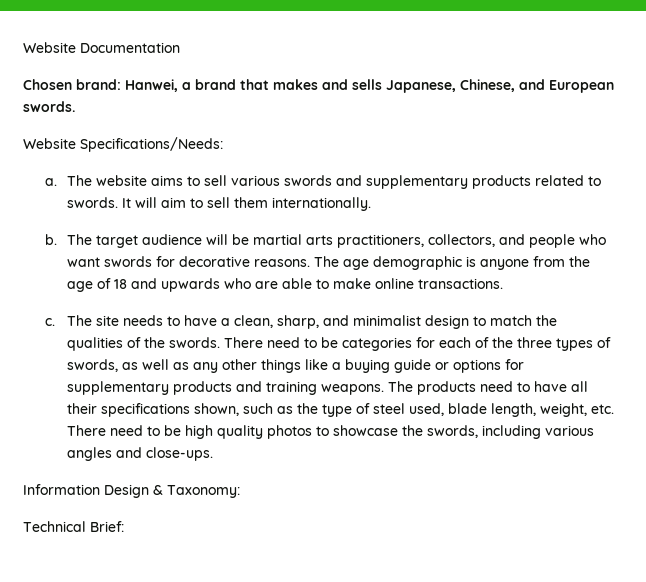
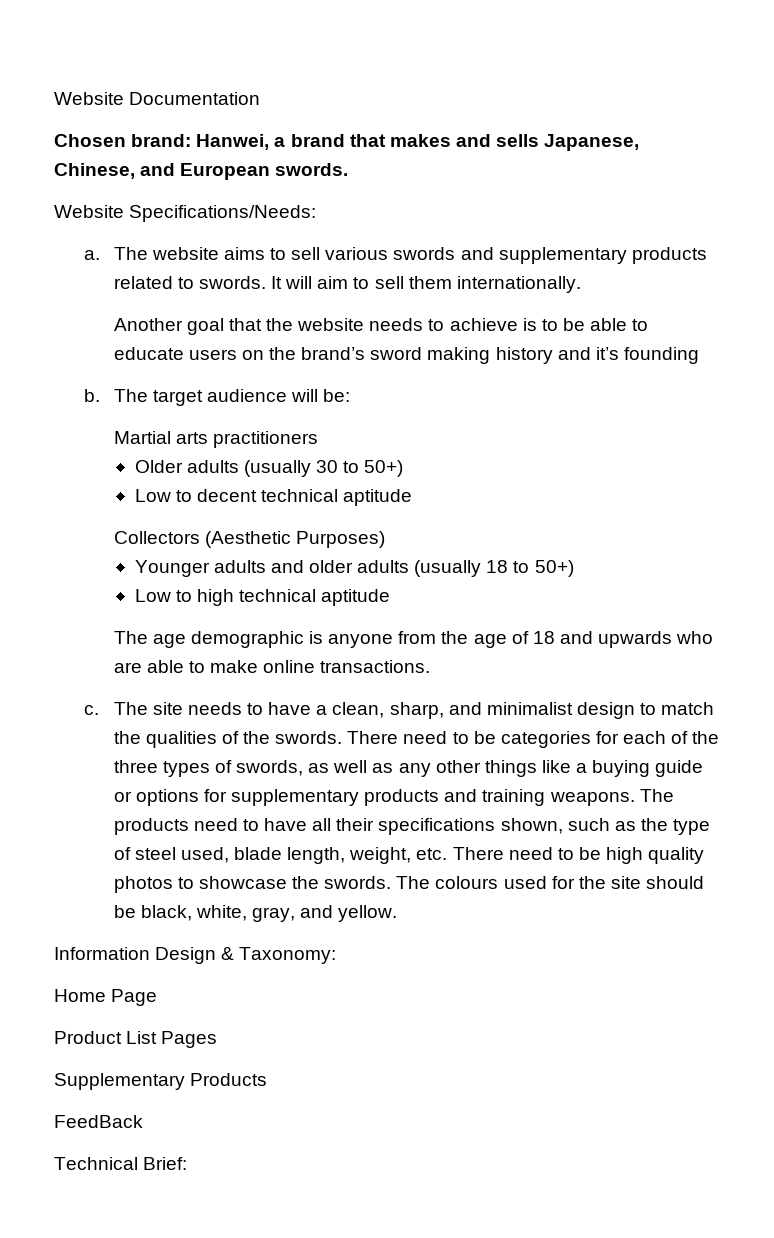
+ Another goal that the website needs to achieve is to be able to educate users on the brand’s sword making history and it’s founding
- The target audience will be martial arts practitioners, collectors, and people who want swords for decorative reasons. The age demographic is anyone from the age of 18 and upwards who are able to make online transactions.
+ The target audience will be:
+ Martial arts practitioners
+ Older adults (usually 30 to 50+)
+ Low to decent technical aptitude
+ Collectors (Aesthetic Purposes)
+ Younger adults and older adults (usually 18 to 50+)
+ Low to high technical aptitude
+ The age demographic is anyone from the age of 18 and upwards who are able to make online transactions.
- The products need to have all their specifications shown, such as the type of steel used, blade length, weight, etc. There need to be high quality photos to showcase the swords, including various angles and close-ups.
+ The products need to have all their specifications shown, such as the type of steel used, blade length, weight, etc. There need to be high quality photos to showcase the swords. The colours used for the site should be black, white, gray, and yellow.
  Information Design & Taxonomy:
+ Home Page
+ Product List Pages
+ Supplementary Products
+ FeedBack

